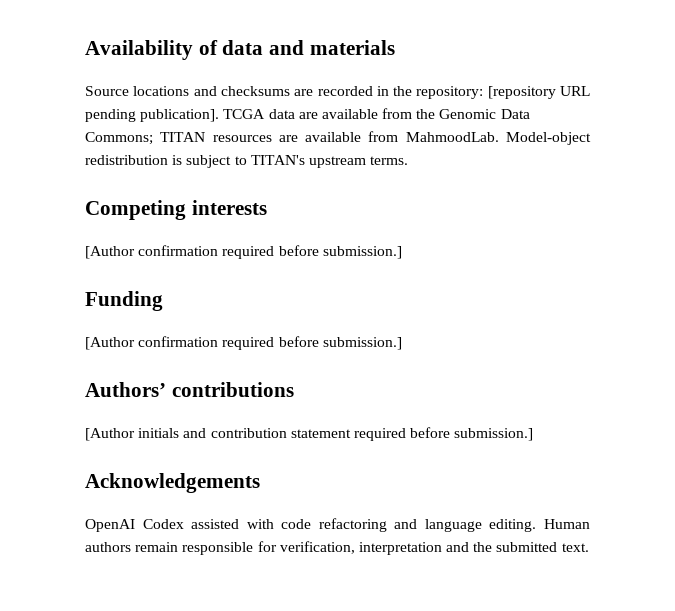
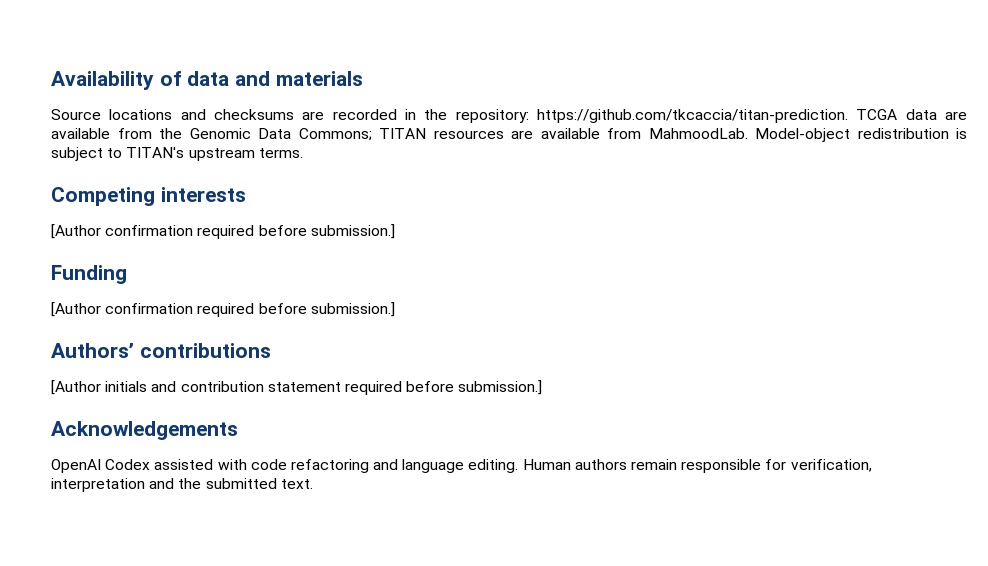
- Source locations and checksums are recorded in the repository: [repository URL pending publication]. TCGA data are available from the Genomic Data Commons; TITAN resources are available from MahmoodLab.
+ Source locations and checksums are recorded in the repository: https://github.com/tkcaccia/titan-prediction. TCGA data are available from the Genomic Data Commons; TITAN resources are available from MahmoodLab.

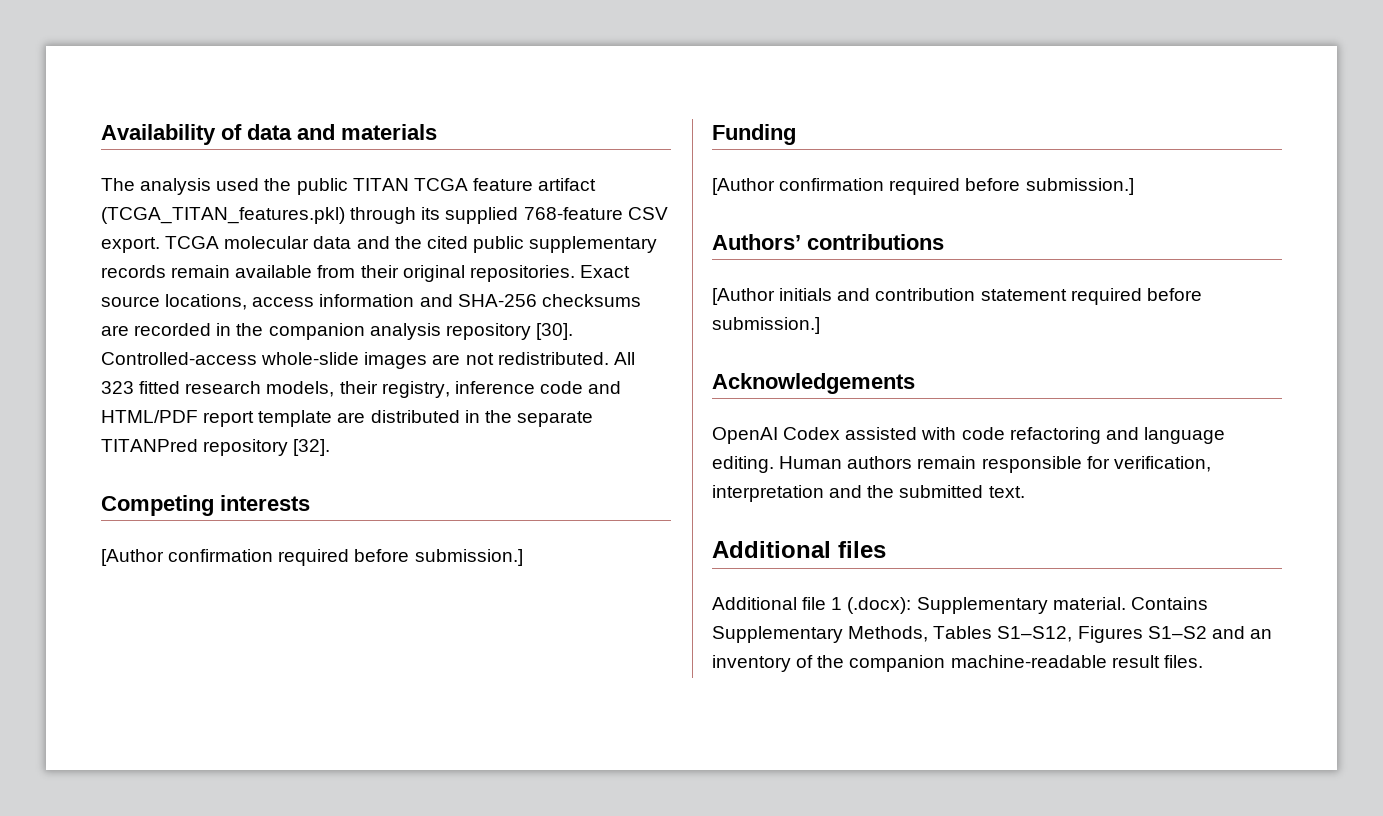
- Source locations and checksums are recorded in the repository: https://github.com/tkcaccia/titan-prediction. TCGA data are available from the Genomic Data Commons; TITAN resources are available from MahmoodLab. Model-object redistribution is subject to TITAN's upstream terms.
+ The analysis used the public TITAN TCGA feature artifact (TCGA_TITAN_features.pkl) through its supplied 768-feature CSV export. TCGA molecular data and the cited public supplementary records remain available from their original repositories. Exact source locations, access information and SHA-256 checksums are recorded in the companion analysis repository [30]. Controlled-access whole-slide images are not redistributed. All 323 fitted research models, their registry, inference code and HTML/PDF report template are distributed in the separate TITANPred repository [32].
+ Additional files
+ Additional file 1 (.docx): Supplementary material. Contains Supplementary Methods, Tables S1–S12, Figures S1–S2 and an inventory of the companion machine-readable result files.

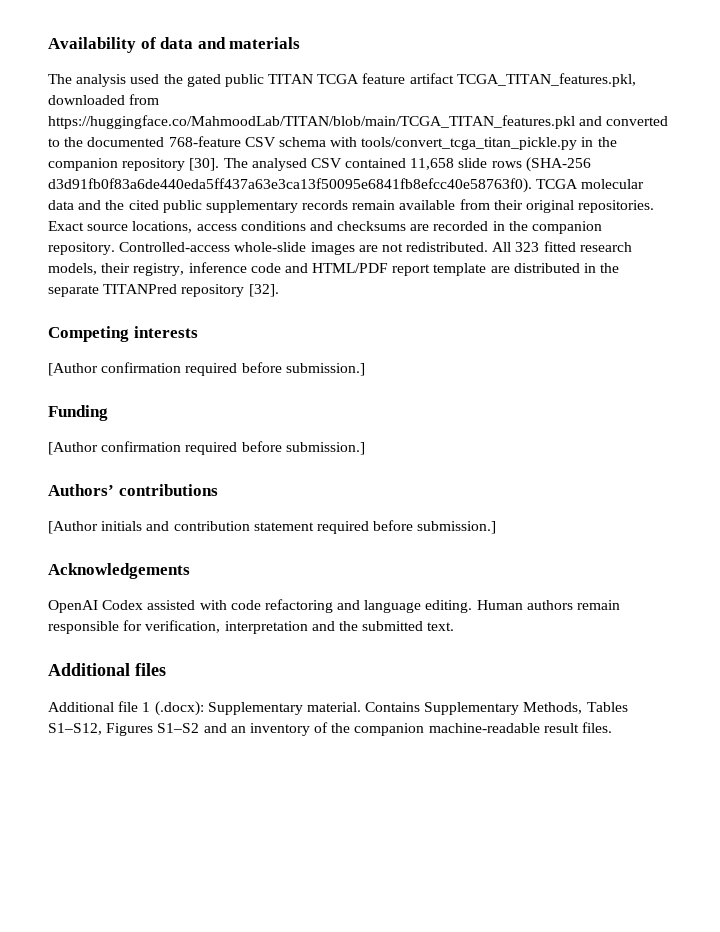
- The analysis used the public TITAN TCGA feature artifact (TCGA_TITAN_features.pkl) through its supplied 768-feature CSV export.
+ The analysis used the gated public TITAN TCGA feature artifact TCGA_TITAN_features.pkl, downloaded from https://huggingface.co/MahmoodLab/TITAN/blob/main/TCGA_TITAN_features.pkl and converted to the documented 768-feature CSV schema with tools/convert_tcga_titan_pickle.py in the companion repository [30]. The analysed CSV contained 11,658 slide rows (SHA-256 d3d91fb0f83a6de440eda5ff437a63e3ca13f50095e6841fb8efcc40e58763f0).
- Exact source locations, access information and SHA-256 checksums are recorded in the companion analysis repository [30].
+ Exact source locations, access conditions and checksums are recorded in the companion repository.

